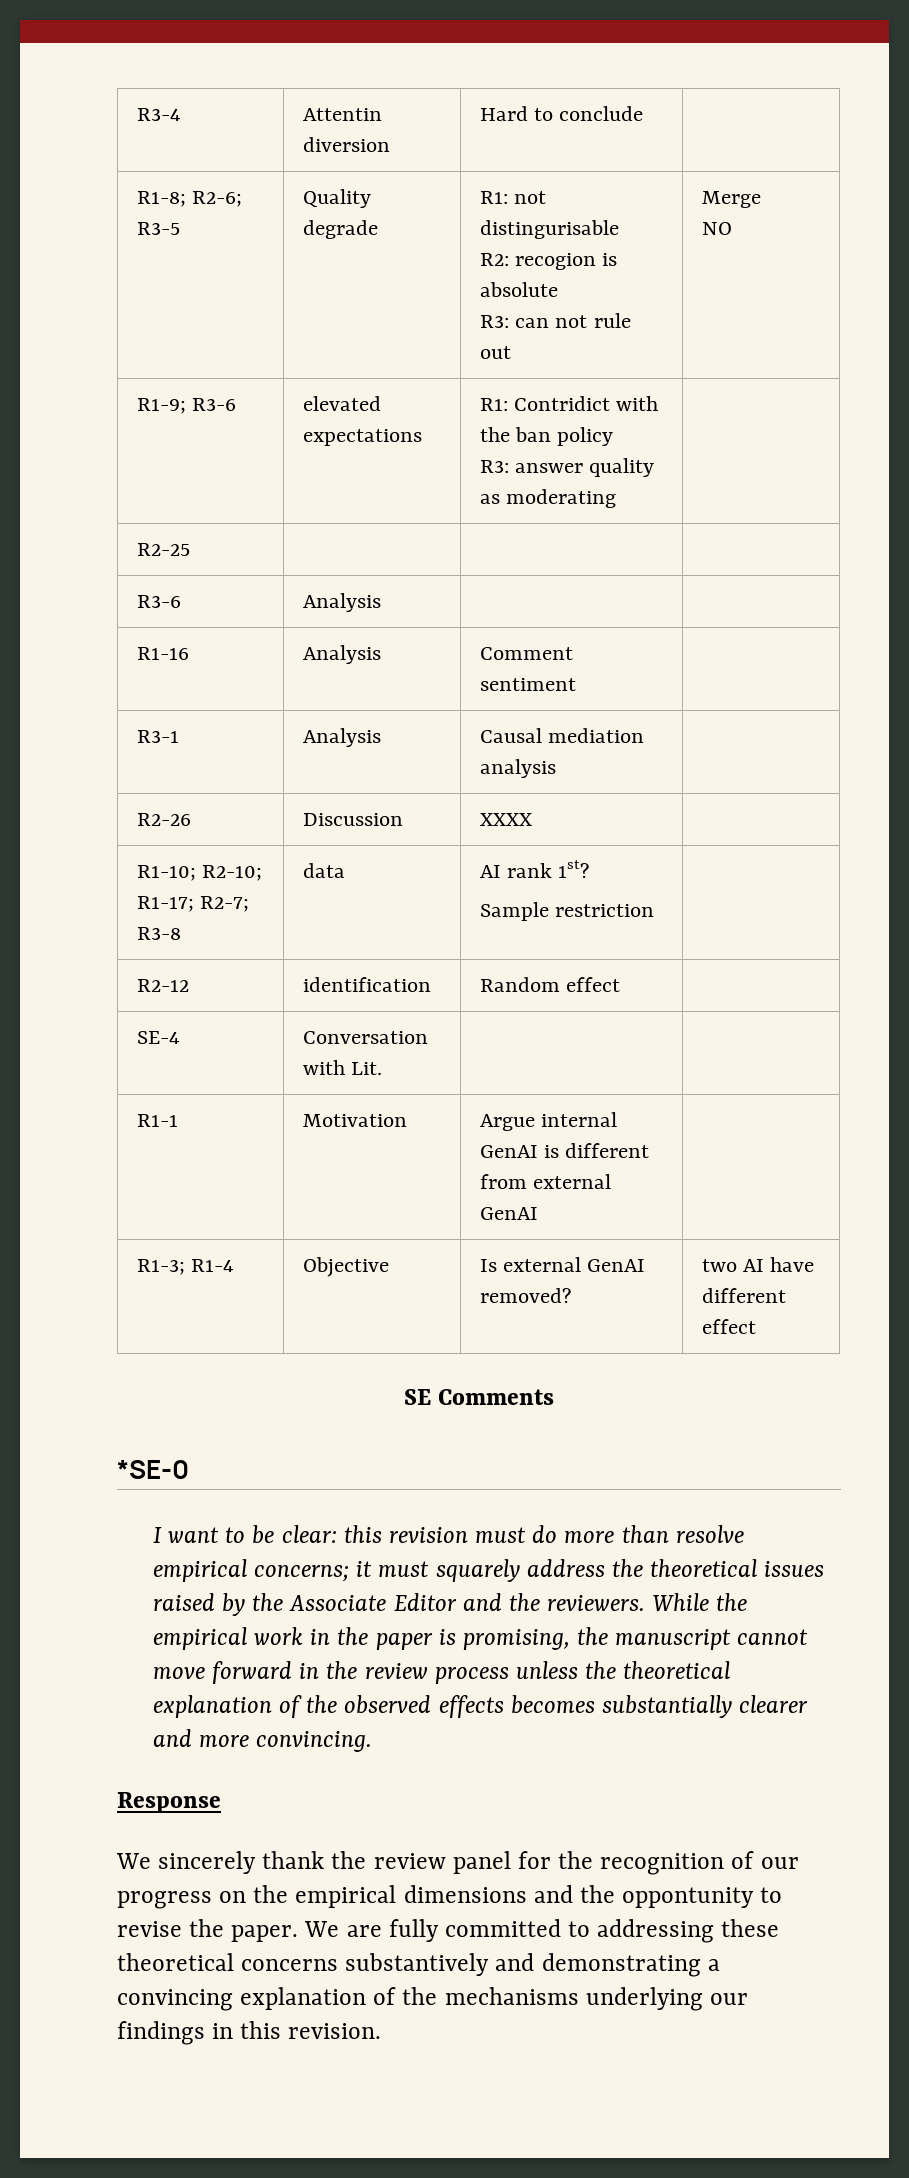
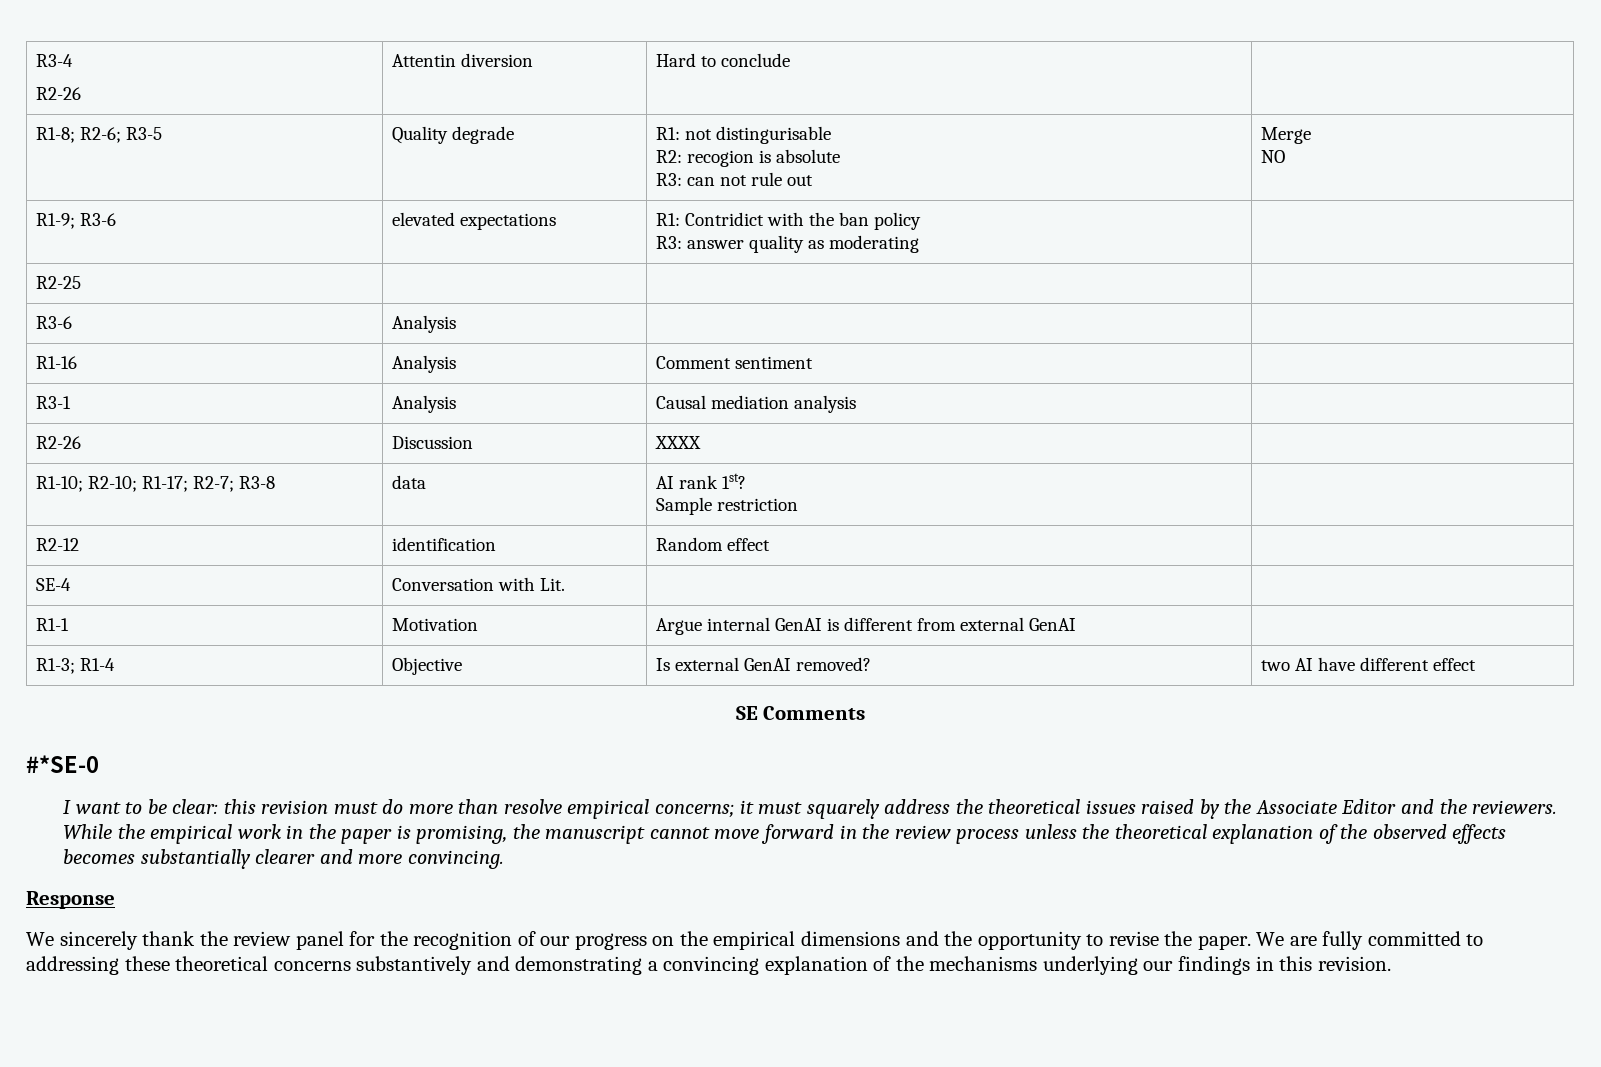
- R3-4 | Attentin diversion | Hard to conclude |
+ R3-4
+ R2-26 | Attentin diversion | Hard to conclude |
- *SE-0
+ #*SE-0
- We sincerely thank the review panel for the recognition of our progress on the empirical dimensions and the oppontunity to revise the paper.
+ We sincerely thank the review panel for the recognition of our progress on the empirical dimensions and the opportunity to revise the paper.

